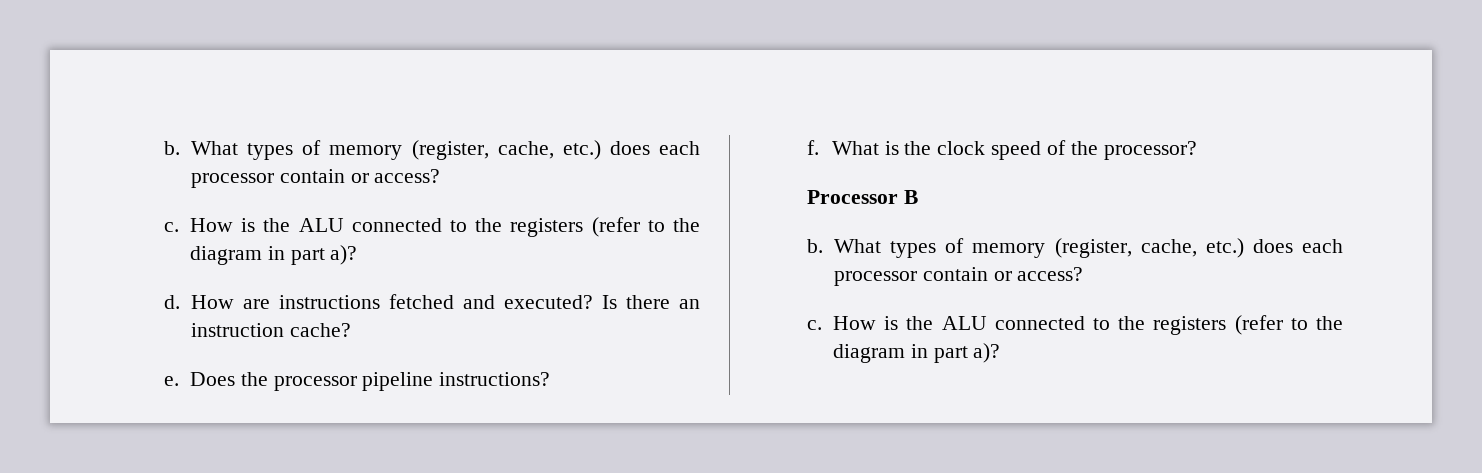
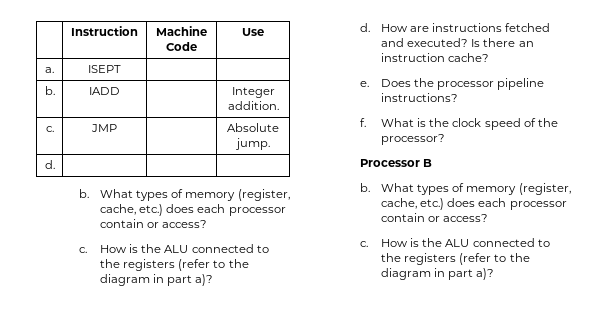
+ | Instruction | Machine Code | Use
+ a. | ISEPT | |
+ b. | IADD | | Integer addition.
+ c. | JMP | | Absolute jump.
+ d. | | |

